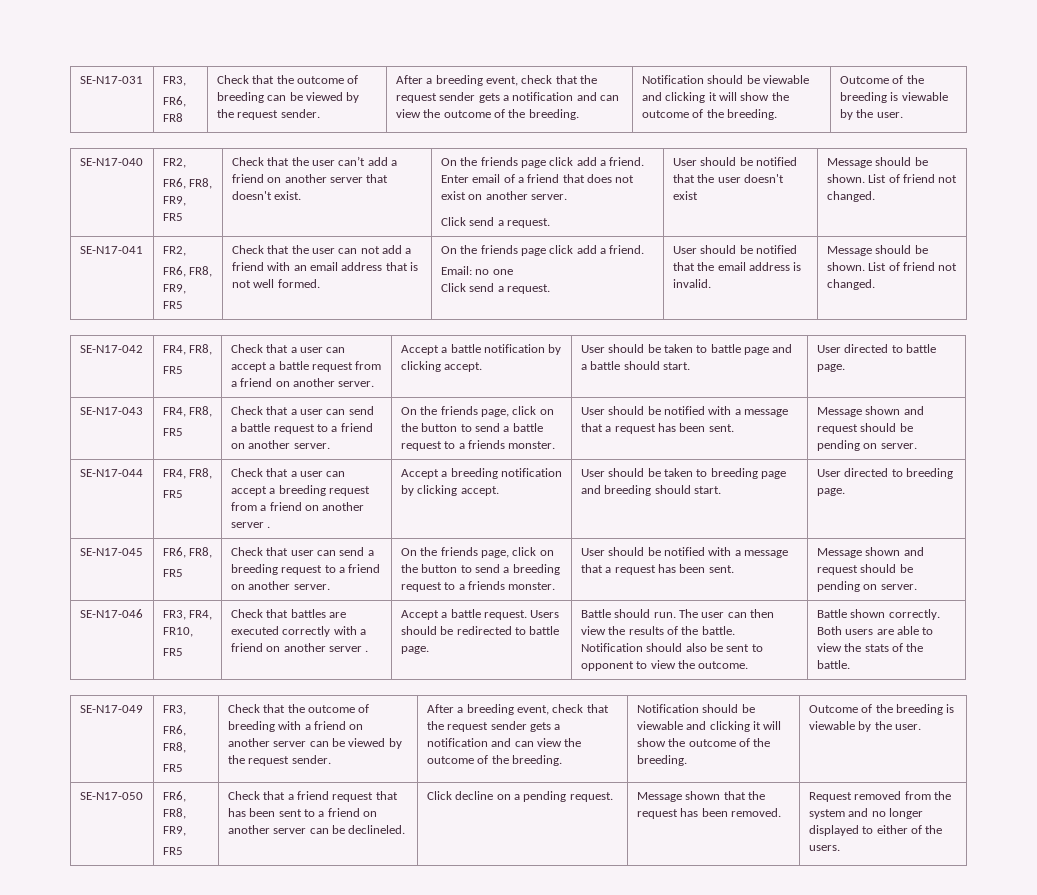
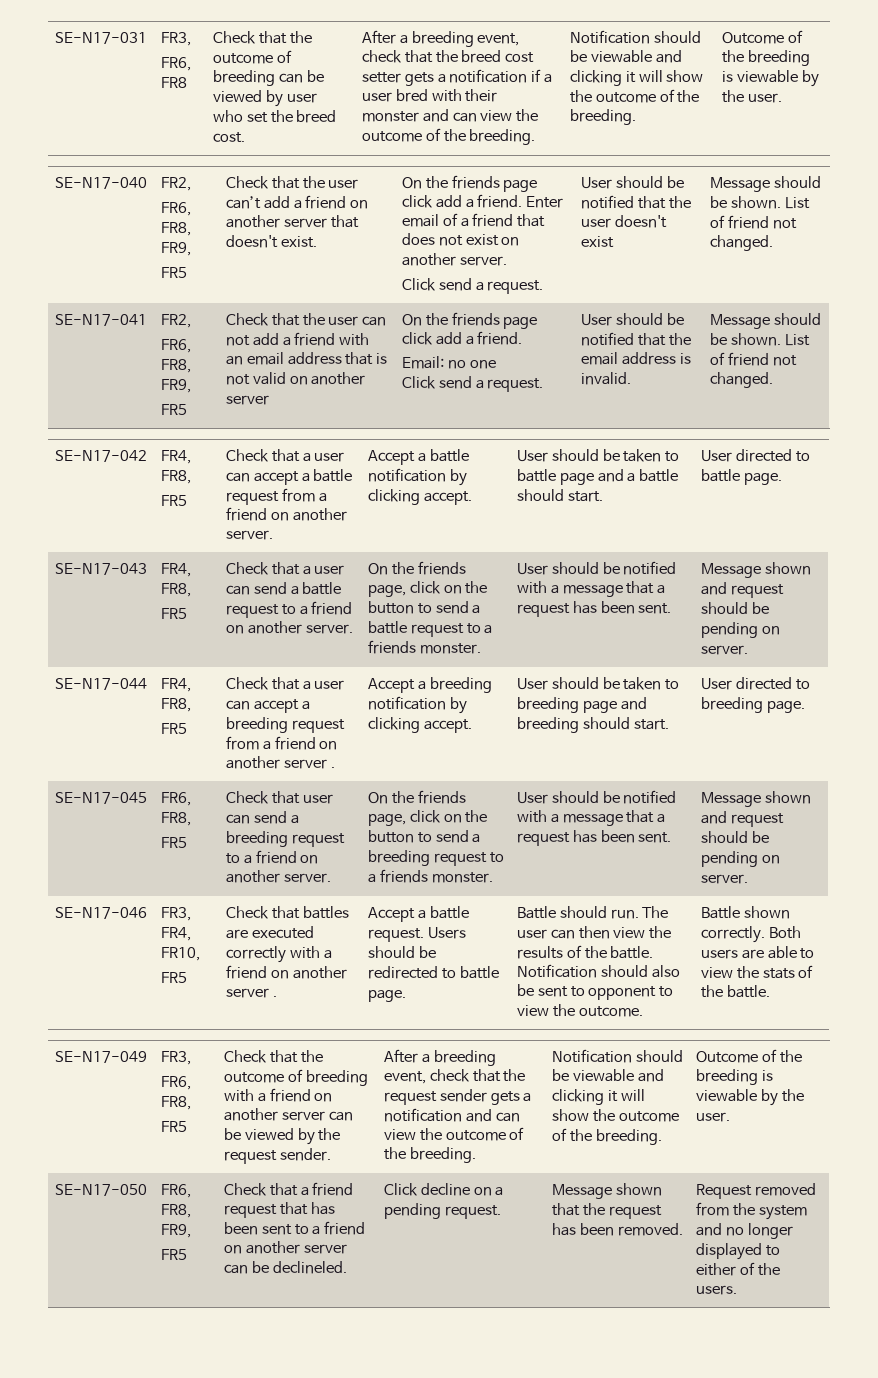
- Check that the outcome of breeding can be viewed by the request sender. | After a breeding event, check that the request sender gets a notification and can view the outcome of the breeding.
+ Check that the outcome of breeding can be viewed by user who set the breed cost. | After a breeding event, check that the breed cost setter gets a notification if a user bred with their monster and can view the outcome of the breeding.
- Check that the user can not add a friend with an email address that is not well formed.
+ Check that the user can not add a friend with an email address that is not valid on another server

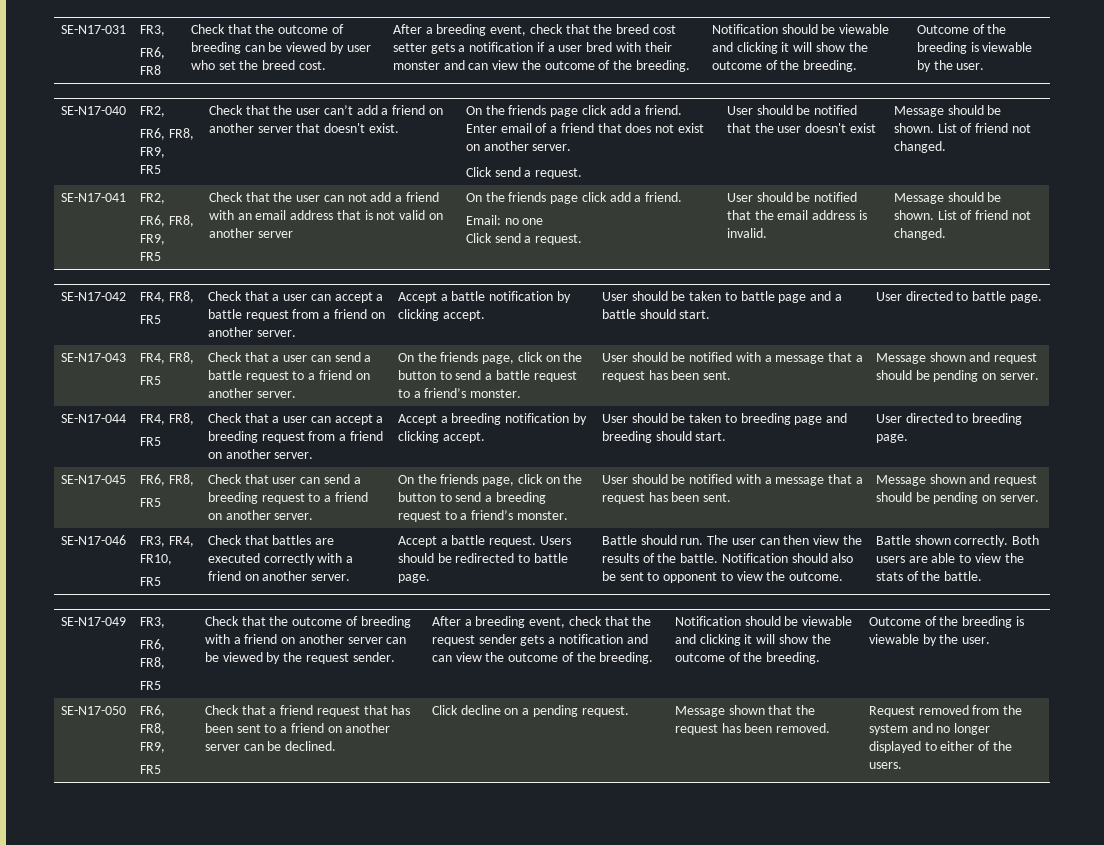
- On the friends page, click on the button to send a battle request to a friends monster.
+ On the friends page, click on the button to send a battle request to a friend’s monster.
- Check that a user can accept a breeding request from a friend on another server .
+ Check that a user can accept a breeding request from a friend on another server.
- On the friends page, click on the button to send a breeding request to a friends monster.
+ On the friends page, click on the button to send a breeding request to a friend’s monster.
- Check that battles are executed correctly with a friend on another server .
+ Check that battles are executed correctly with a friend on another server.
- Check that a friend request that has been sent to a friend on another server can be declineled.
+ Check that a friend request that has been sent to a friend on another server can be declined.

